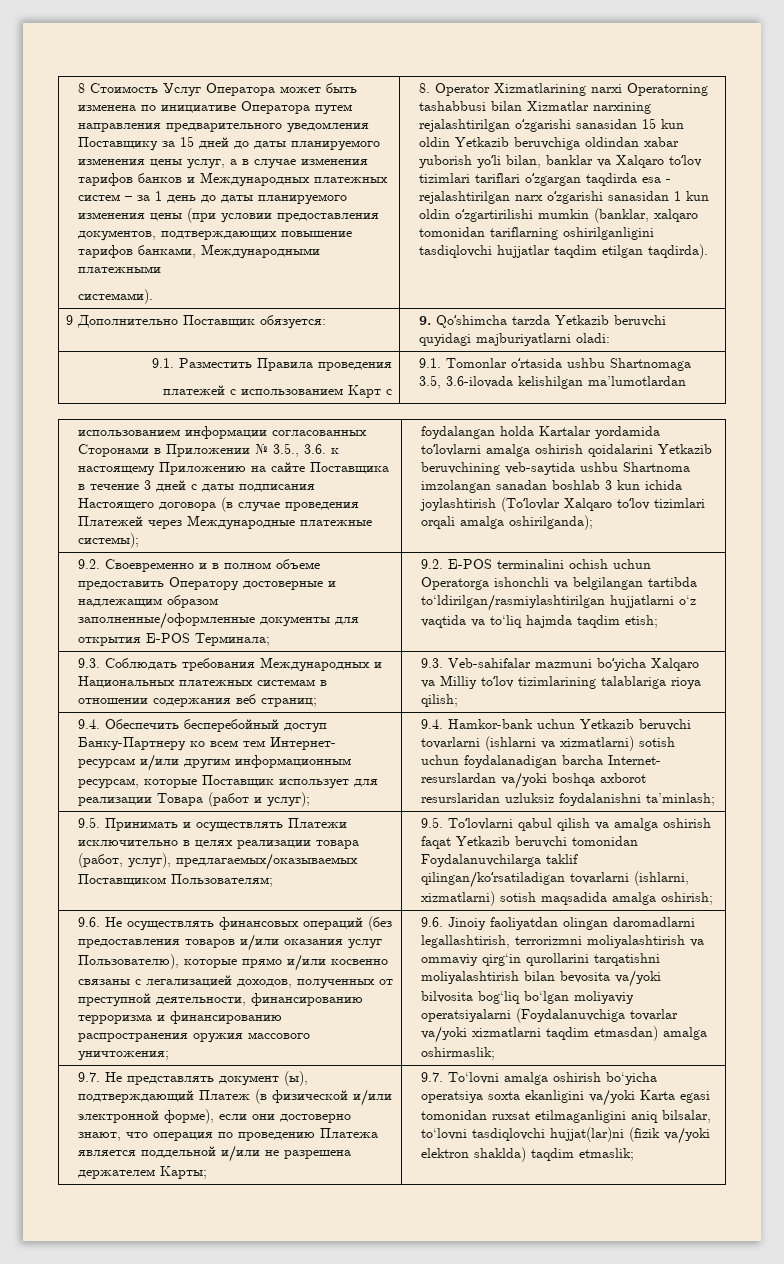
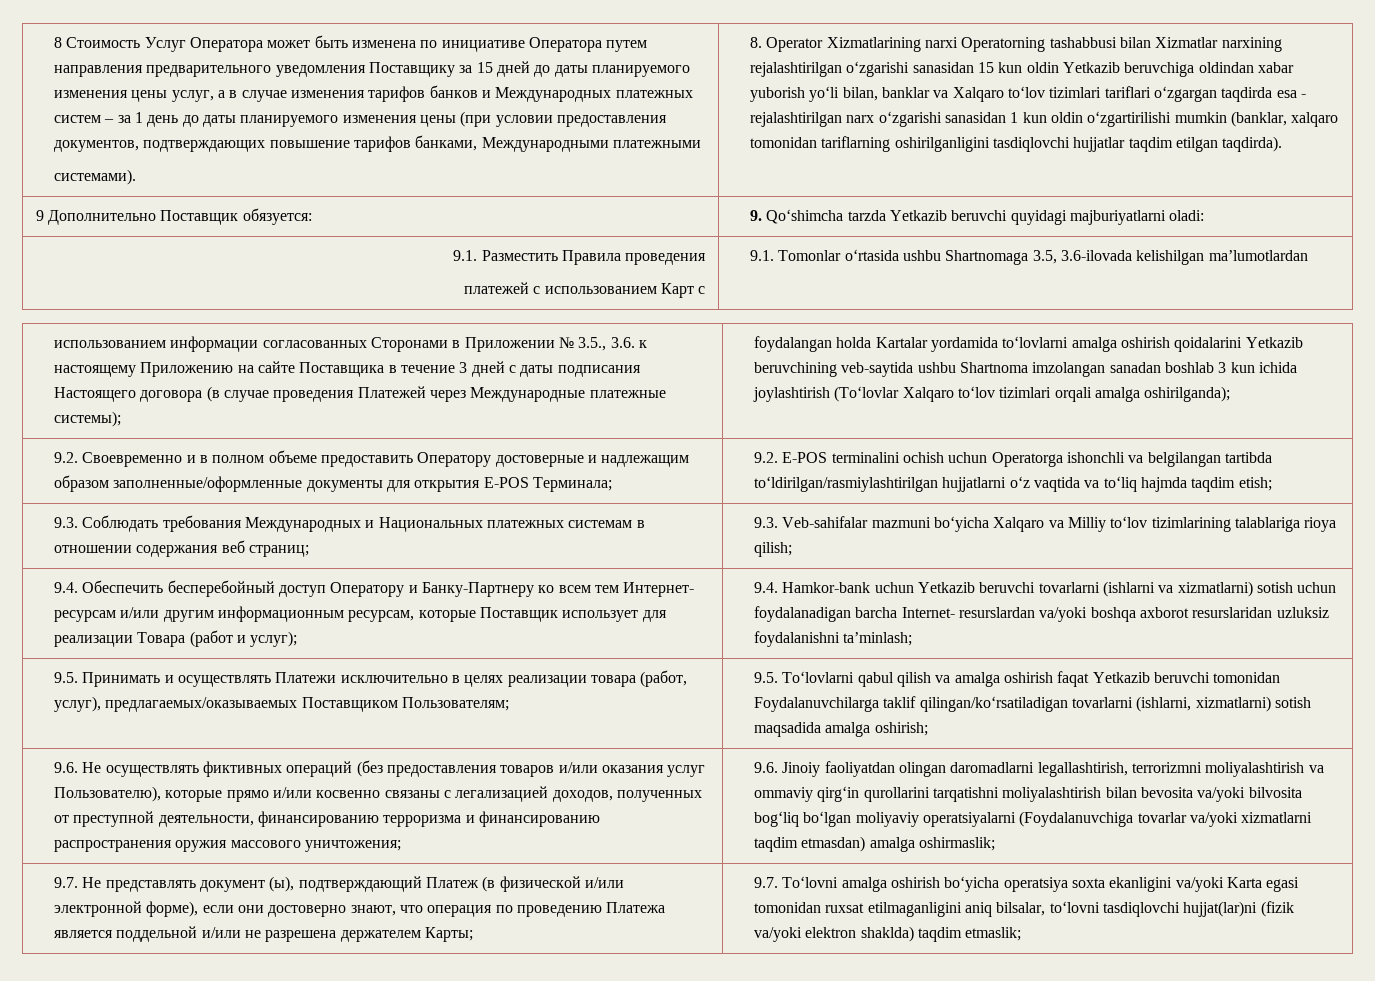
- 9.4. Обеспечить бесперебойный доступ Банку-Партнеру ко всем тем Интернет- ресурсам и/или другим информационным ресурсам, которые Поставщик использует для реализации Товара (работ и услуг);
+ 9.4. Обеспечить бесперебойный доступ Оператору и Банку-Партнеру ко всем тем Интернет- ресурсам и/или другим информационным ресурсам, которые Поставщик использует для реализации Товара (работ и услуг);
- 9.6. Не осуществлять финансовых операций (без предоставления товаров и/или оказания услуг Пользователю), которые прямо и/или косвенно связаны с легализацией доходов, полученных от преступной деятельности, финансированию терроризма и финансированию распространения оружия массового уничтожения;
+ 9.6. Не осуществлять фиктивных операций (без предоставления товаров и/или оказания услуг Пользователю), которые прямо и/или косвенно связаны с легализацией доходов, полученных от преступной деятельности, финансированию терроризма и финансированию распространения оружия массового уничтожения;

